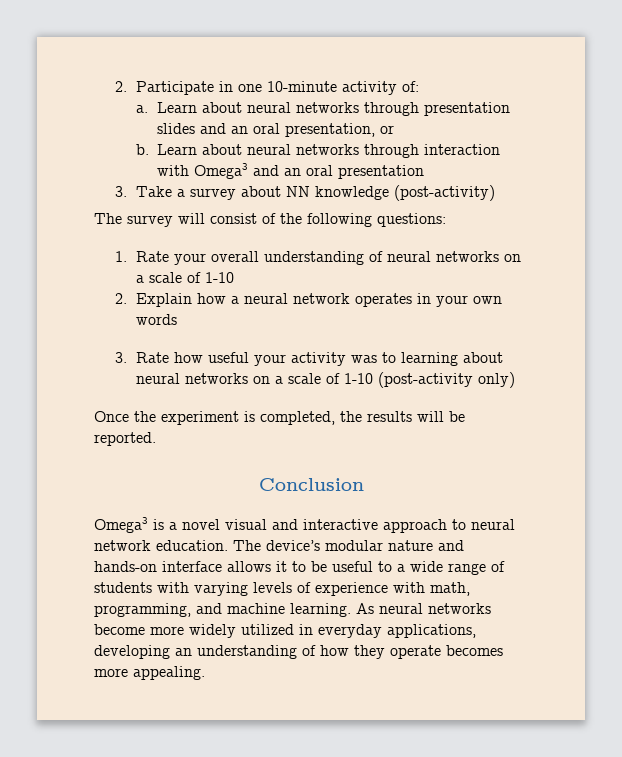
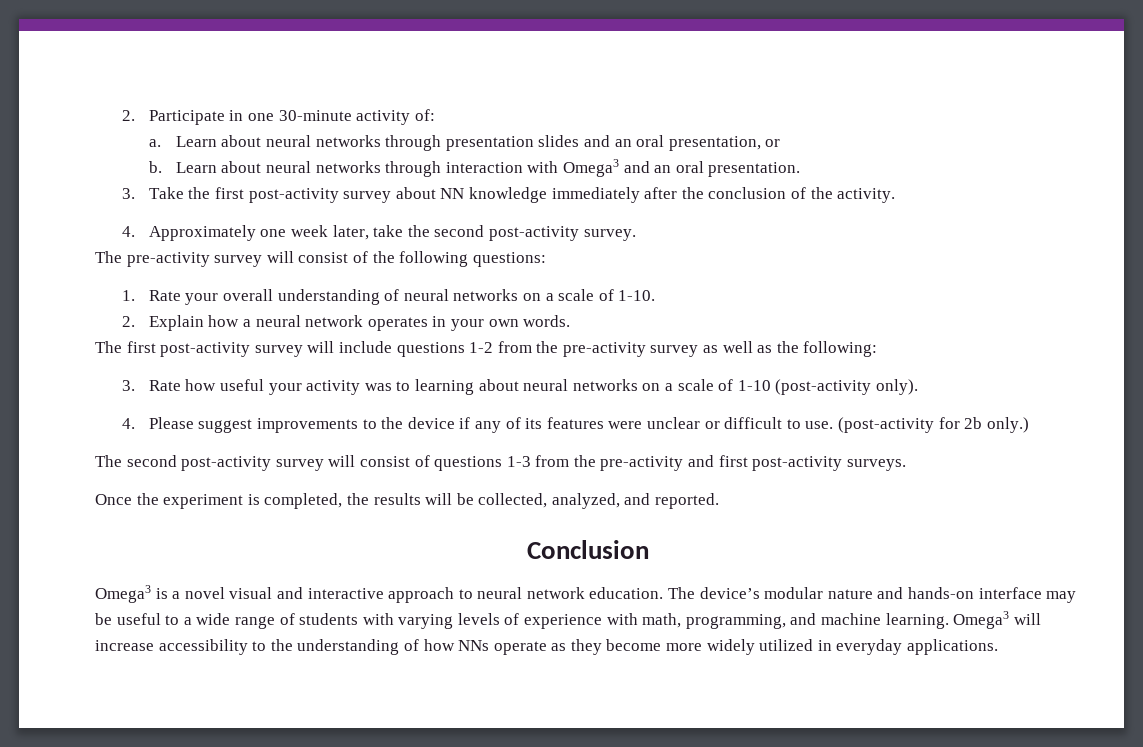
- 2. Participate in one 10-minute activity of:
+ 2. Participate in one 30-minute activity of:
- Learn about neural networks through interaction with Omega3 and an oral presentation
+ Learn about neural networks through interaction with Omega3 and an oral presentation.
- 3. Take a survey about NN knowledge (post-activity)
- The survey will consist of the following questions:
+ 3. Take the first post-activity survey about NN knowledge immediately after the conclusion of the activity.
+ 4. Approximately one week later, take the second post-activity survey.
+ The pre-activity survey will consist of the following questions:
- 1. Rate your overall understanding of neural networks on a scale of 1-10
+ 1. Rate your overall understanding of neural networks on a scale of 1-10.
- 2. Explain how a neural network operates in your own words
+ 2. Explain how a neural network operates in your own words.
+ The first post-activity survey will include questions 1-2 from the pre-activity survey as well as the following:
- 3. Rate how useful your activity was to learning about neural networks on a scale of 1-10 (post-activity only)
+ 3. Rate how useful your activity was to learning about neural networks on a scale of 1-10 (post-activity only).
+ 4. Please suggest improvements to the device if any of its features were unclear or difficult to use. (post-activity for 2b only.)
+ The second post-activity survey will consist of questions 1-3 from the pre-activity and first post-activity surveys.
- Once the experiment is completed, the results will be reported.
+ Once the experiment is completed, the results will be collected, analyzed, and reported.
- The device’s modular nature and hands-on interface allows it to be useful to a wide range of students with varying levels of experience with math, programming, and machine learning.
+ The device’s modular nature and hands-on interface may be useful to a wide range of students with varying levels of experience with math, programming, and machine learning.
- As neural networks become more widely utilized in everyday applications, developing an understanding of how they operate becomes more appealing.
+ Omega3 will increase accessibility to the understanding of how NNs operate as they become more widely utilized in everyday applications.

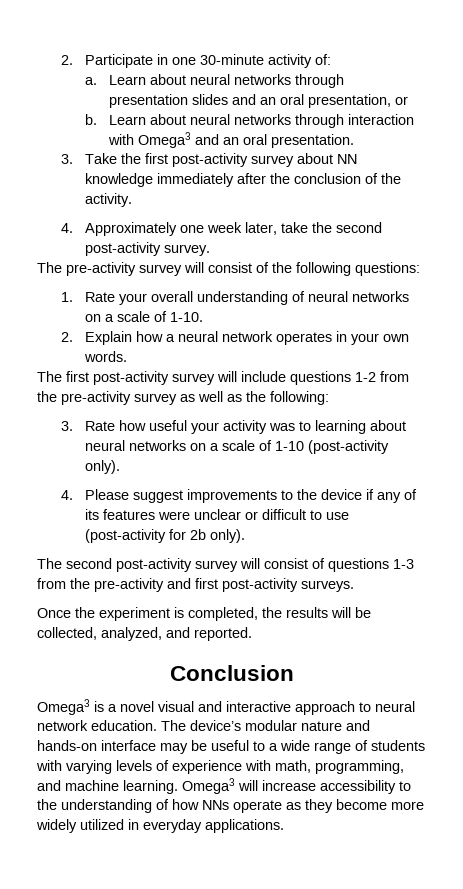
- 4. Please suggest improvements to the device if any of its features were unclear or difficult to use. (post-activity for 2b only.)
+ 4. Please suggest improvements to the device if any of its features were unclear or difficult to use (post-activity for 2b only).

